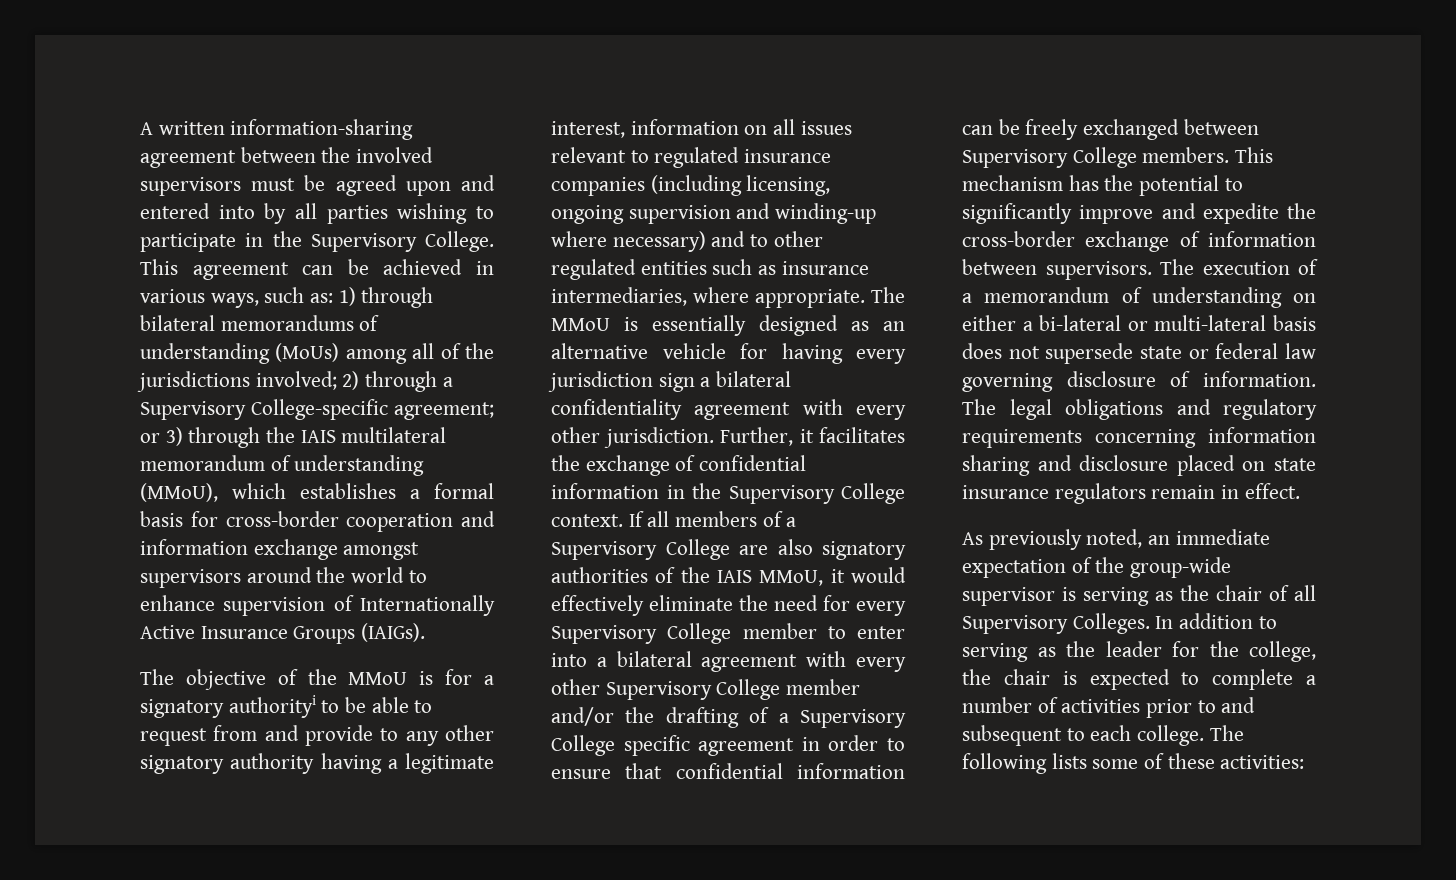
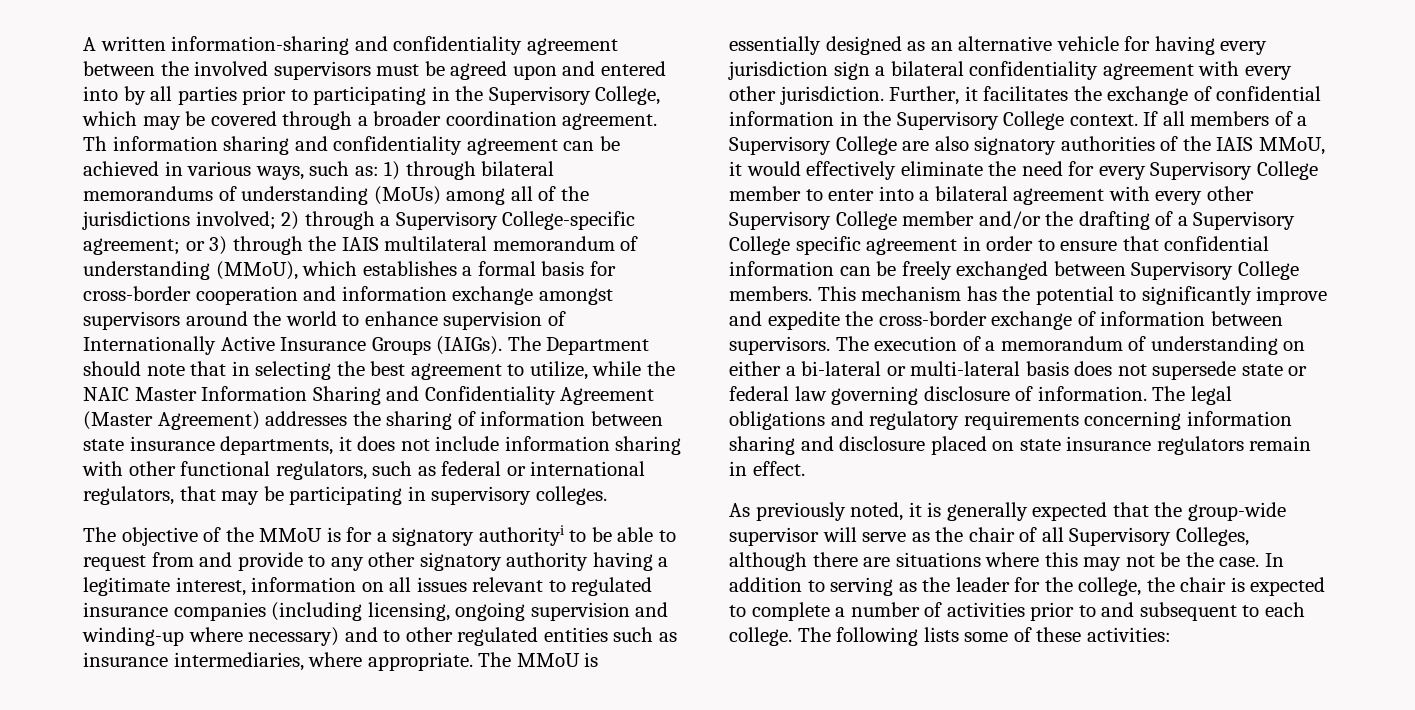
- A written information-sharing agreement between the involved supervisors must be agreed upon and entered into by all parties wishing to participate in the Supervisory College. This agreement can be achieved in various ways, such as:
+ A written information-sharing and confidentiality agreement between the involved supervisors must be agreed upon and entered into by all parties prior to participating in the Supervisory College, which may be covered through a broader coordination agreement. Th information sharing and confidentiality agreement can be achieved in various ways, such as:
+ The Department should note that in selecting the best agreement to utilize, while the NAIC Master Information Sharing and Confidentiality Agreement (Master Agreement) addresses the sharing of information between state insurance departments, it does not include information sharing with other functional regulators, such as federal or international regulators, that may be participating in supervisory colleges.
- As previously noted, an immediate expectation of the group-wide supervisor is serving as the chair of all Supervisory Colleges.
+ As previously noted, it is generally expected that the group-wide supervisor will serve as the chair of all Supervisory Colleges, although there are situations where this may not be the case.

